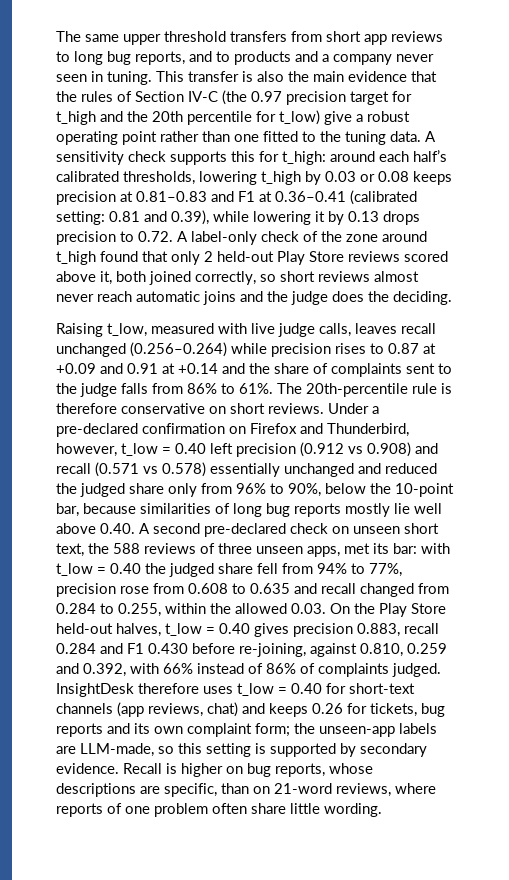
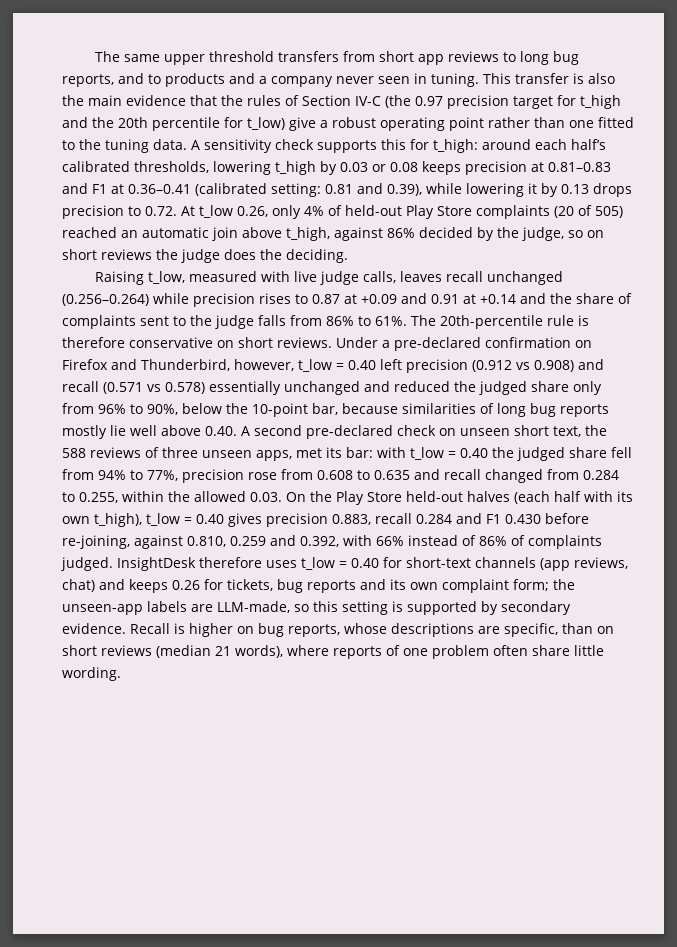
- A sensitivity check supports this for t_high: around each half’s calibrated thresholds, lowering t_high by 0.03 or 0.08 keeps precision at 0.81–0.83 and F1 at 0.36–0.41 (calibrated setting: 0.81 and 0.39), while lowering it by 0.13 drops precision to 0.72. A label-only check of the zone around t_high found that only 2 held-out Play Store reviews scored above it, both joined correctly, so short reviews almost never reach automatic joins and the judge does the deciding.
+ A sensitivity check supports this for t_high: around each half’s calibrated thresholds, lowering t_high by 0.03 or 0.08 keeps precision at 0.81–0.83 and F1 at 0.36–0.41 (calibrated setting: 0.81 and 0.39), while lowering it by 0.13 drops precision to 0.72. At t_low 0.26, only 4% of held-out Play Store complaints (20 of 505) reached an automatic join above t_high, against 86% decided by the judge, so on short reviews the judge does the deciding.
- with t_low = 0.40 the judged share fell from 94% to 77%, precision rose from 0.608 to 0.635 and recall changed from 0.284 to 0.255, within the allowed 0.03. On the Play Store held-out halves, t_low = 0.40 gives precision 0.883, recall 0.284 and F1 0.430 before re-joining, against 0.810, 0.259 and 0.392, with 66% instead of 86% of complaints judged.
+ with t_low = 0.40 the judged share fell from 94% to 77%, precision rose from 0.608 to 0.635 and recall changed from 0.284 to 0.255, within the allowed 0.03. On the Play Store held-out halves (each half with its own t_high), t_low = 0.40 gives precision 0.883, recall 0.284 and F1 0.430 before re-joining, against 0.810, 0.259 and 0.392, with 66% instead of 86% of complaints judged.
- Recall is higher on bug reports, whose descriptions are specific, than on 21-word reviews, where reports of one problem often share little wording.
+ Recall is higher on bug reports, whose descriptions are specific, than on short reviews (median 21 words), where reports of one problem often share little wording.

